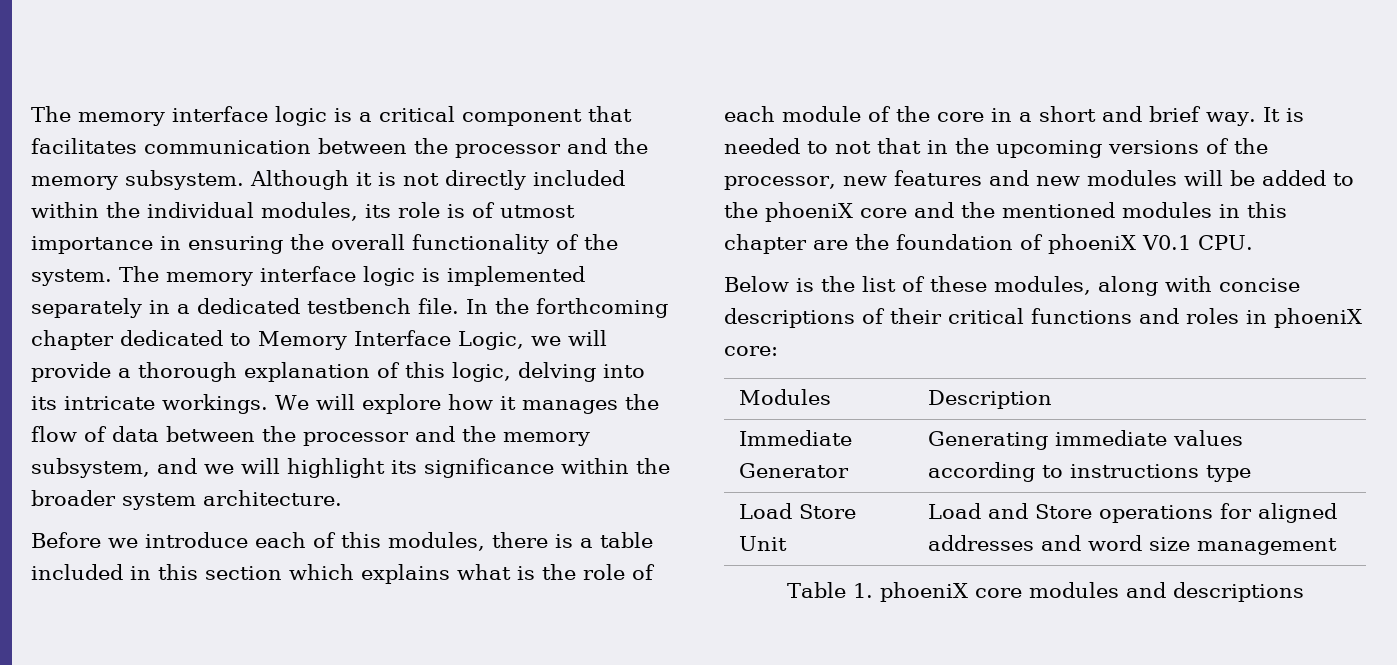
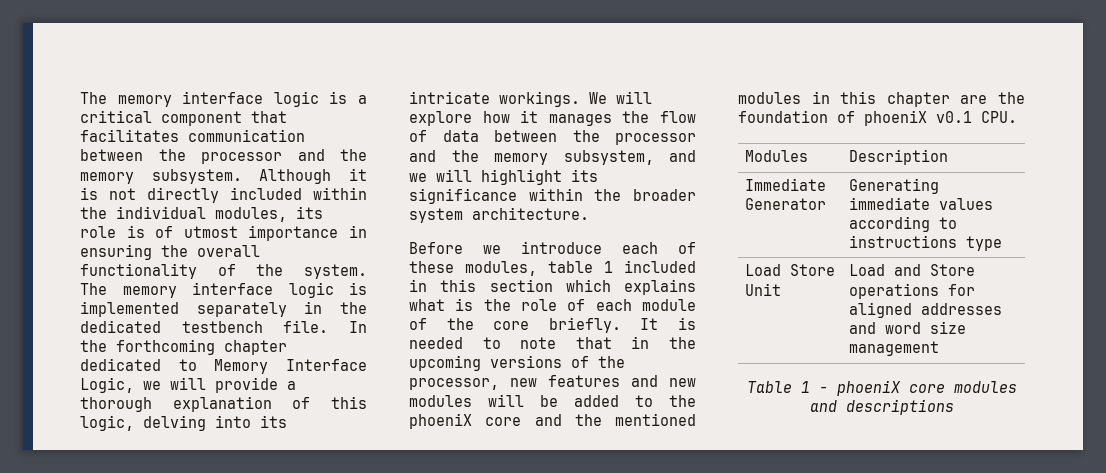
- The memory interface logic is implemented separately in a dedicated testbench file.
+ The memory interface logic is implemented separately in the dedicated testbench file.
- Before we introduce each of this modules, there is a table included in this section which explains what is the role of each module of the core in a short and brief way.
+ Before we introduce each of these modules, table 1 included in this section which explains what is the role of each module of the core briefly.
- It is needed to not that in the upcoming versions of the processor, new features and new modules will be added to the phoeniX core and the mentioned modules in this chapter are the foundation of phoeniX V0.1 CPU.
+ It is needed to note that in the upcoming versions of the processor, new features and new modules will be added to the phoeniX core and the mentioned modules in this chapter are the foundation of phoeniX v0.1 CPU.
- Below is the list of these modules, along with concise descriptions of their critical functions and roles in phoeniX core:
- Table 1. phoeniX core modules and descriptions
+ Table 1 - phoeniX core modules and descriptions

